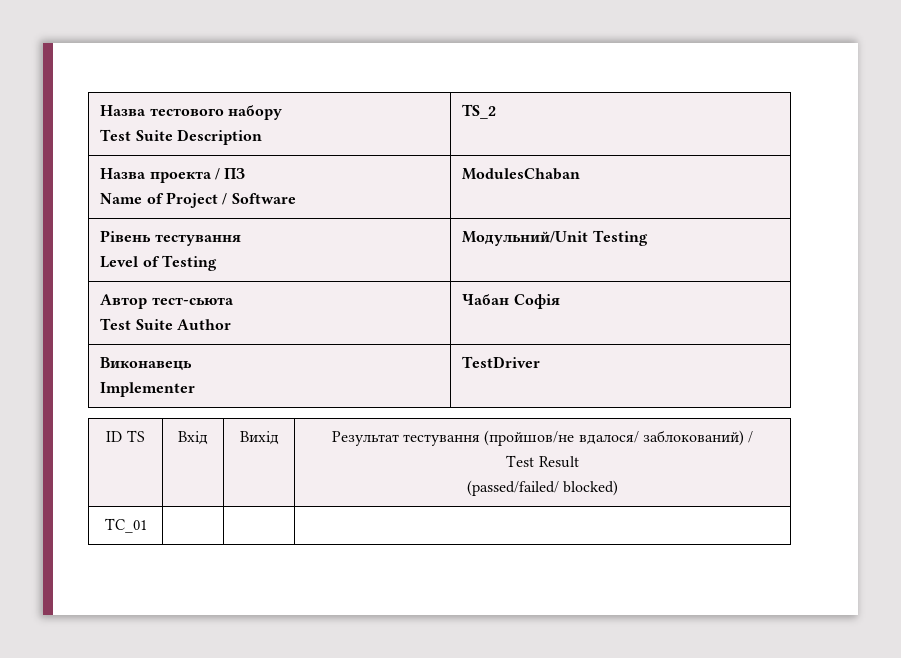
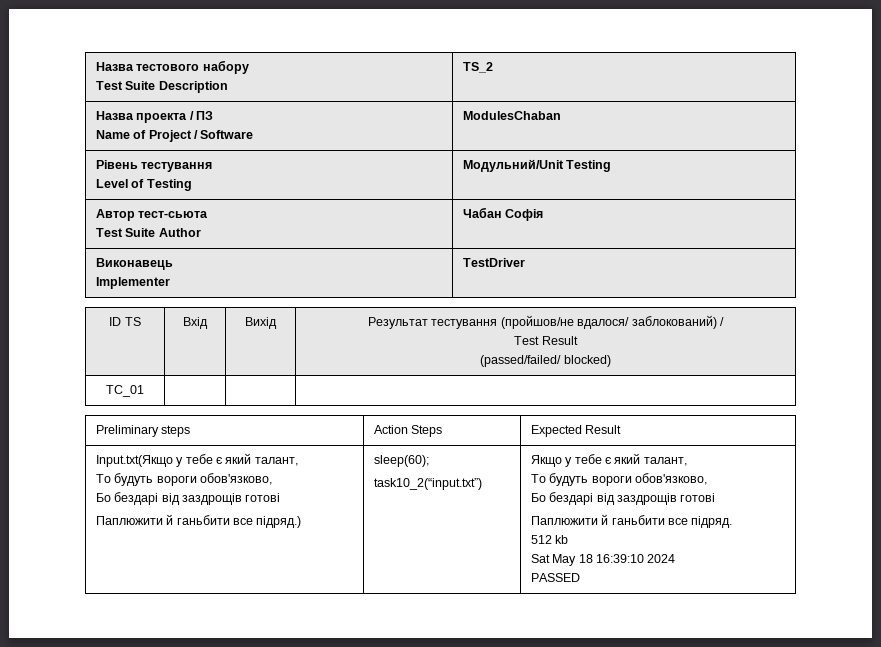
+ Preliminary steps | Action Steps | Expected Result
+ Input.txt(Якщо у тебе є який талант,
+ То будуть вороги обов'язково,
+ Бо бездарі від заздрощів готові
+ Паплюжити й ганьбити все підряд.) | sleep(60);
+ task10_2(“input.txt”) | Якщо у тебе є який талант,
+ То будуть вороги обов'язково,
+ Бо бездарі від заздрощів готові
+ Паплюжити й ганьбити все підряд.
+ 512 kb
+ Sat May 18 16:39:10 2024
+ PASSED

